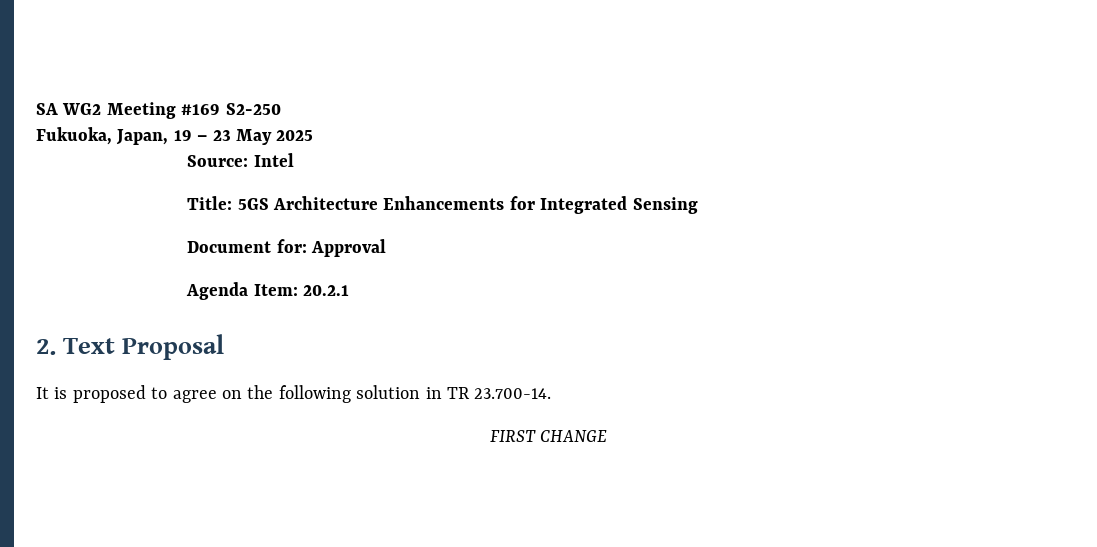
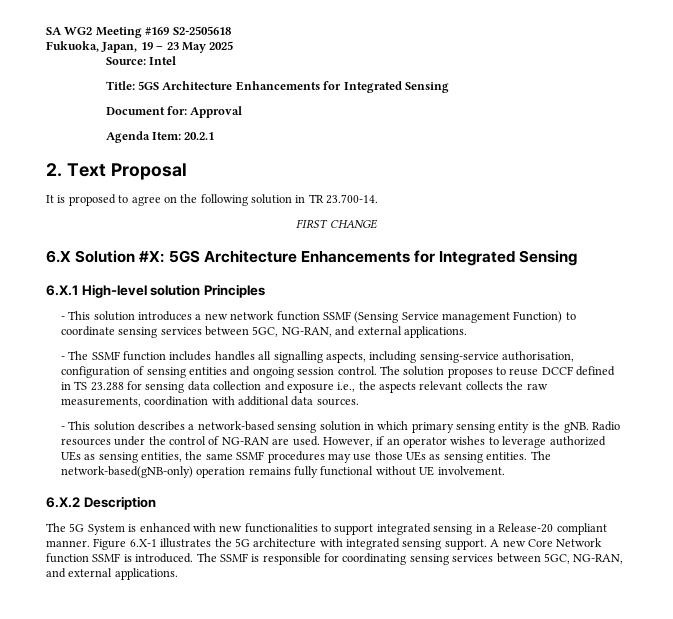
- SA WG2 Meeting #169 S2-250
+ SA WG2 Meeting #169 S2-2505618
+ 6.X Solution #X: 5GS Architecture Enhancements for Integrated Sensing
+ 6.X.1 High-level solution Principles
+ - This solution introduces a new network function SSMF (Sensing Service management Function) to coordinate sensing services between 5GC, NG-RAN, and external applications.
+ - The SSMF function includes handles all signalling aspects, including sensing-service authorisation, configuration of sensing entities and ongoing session control. The solution proposes to reuse DCCF defined in TS 23.288 for sensing data collection and exposure i.e., the aspects relevant collects the raw measurements, coordination with additional data sources.
+ - This solution describes a network-based sensing solution in which primary sensing entity is the gNB. Radio resources under the control of NG-RAN are used. However, if an operator wishes to leverage authorized UEs as sensing entities, the same SSMF procedures may use those UEs as sensing entities. The network-based(gNB-only) operation remains fully functional without UE involvement.
+ 6.X.2 Description
+ The 5G System is enhanced with new functionalities to support integrated sensing in a Release-20 compliant manner. Figure 6.X-1 illustrates the 5G architecture with integrated sensing support. A new Core Network function SSMF is introduced. The SSMF is responsible for coordinating sensing services between 5GC, NG-RAN, and external applications.

